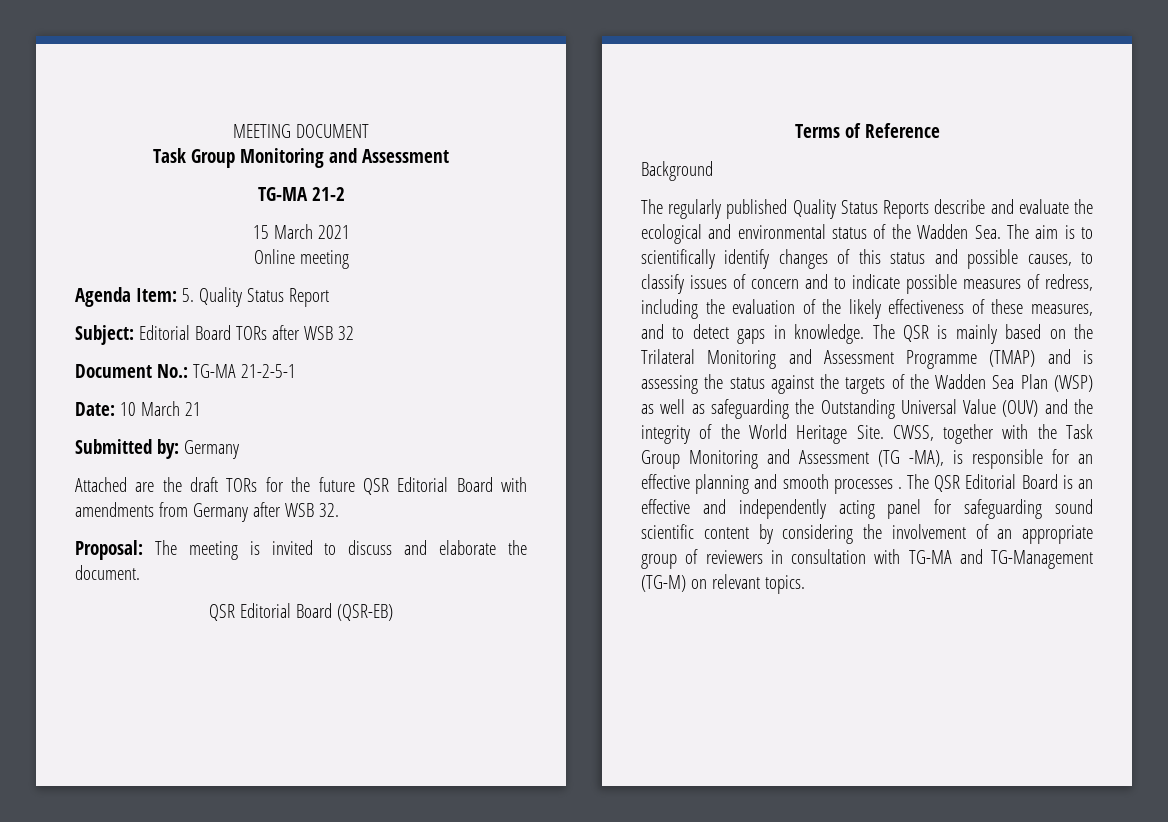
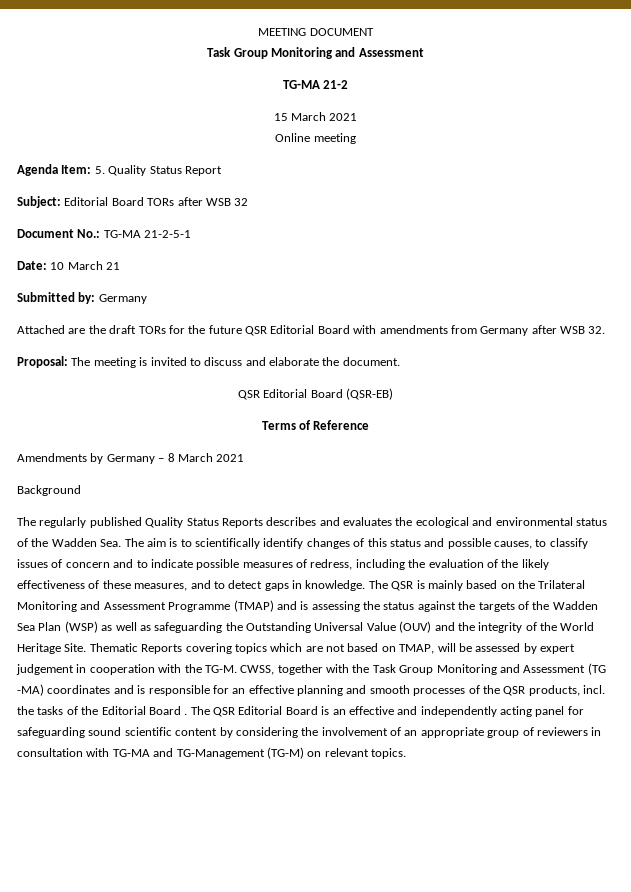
+ Amendments by Germany – 8 March 2021
- The regularly published Quality Status Reports describe and evaluate the ecological and environmental status of the Wadden Sea. The aim is to scientifically identify changes of this status and possible causes, to classify issues of concern and to indicate possible measures of redress, including the evaluation of the likely effectiveness of these measures, and to detect gaps in knowledge.
+ The regularly published Quality Status Reports describes and evaluates the ecological and environmental status of the Wadden Sea. The aim is to scientifically identify changes of this status and possible causes, to classify issues of concern and to indicate possible measures of redress, including the evaluation of the likely effectiveness of these measures, and to detect gaps in knowledge.
+ Thematic Reports covering topics which are not based on TMAP, will be assessed by expert judgement in cooperation with the TG-M.
- CWSS, together with the Task Group Monitoring and Assessment (TG -MA), is responsible for an effective planning and smooth processes .
+ CWSS, together with the Task Group Monitoring and Assessment (TG -MA) coordinates and is responsible for an effective planning and smooth processes of the QSR products, incl. the tasks of the Editorial Board .

